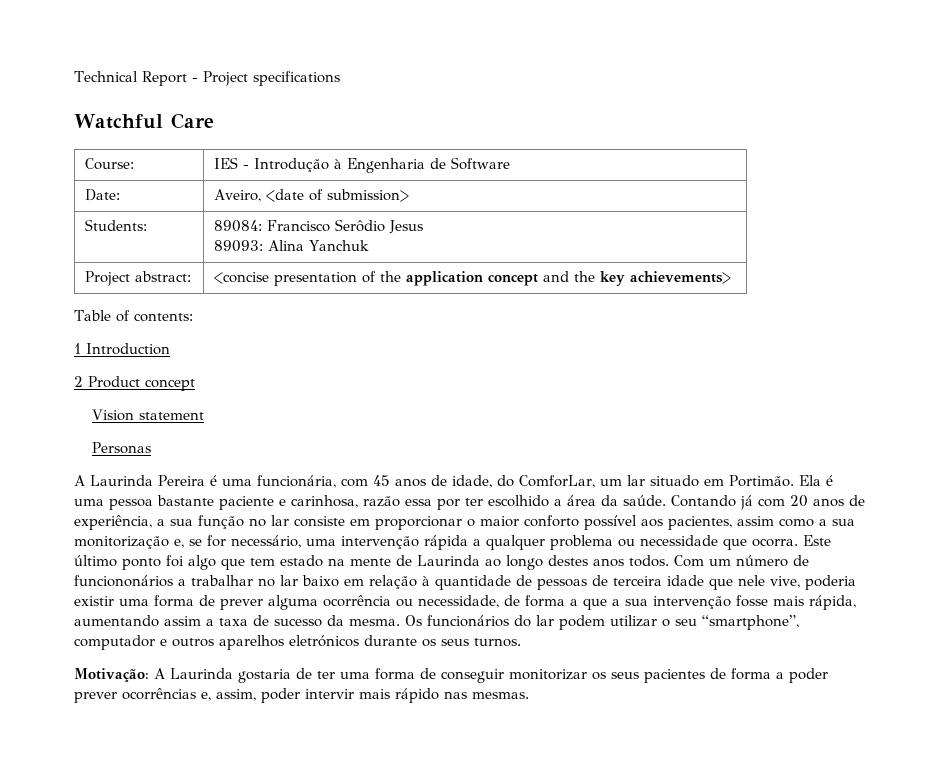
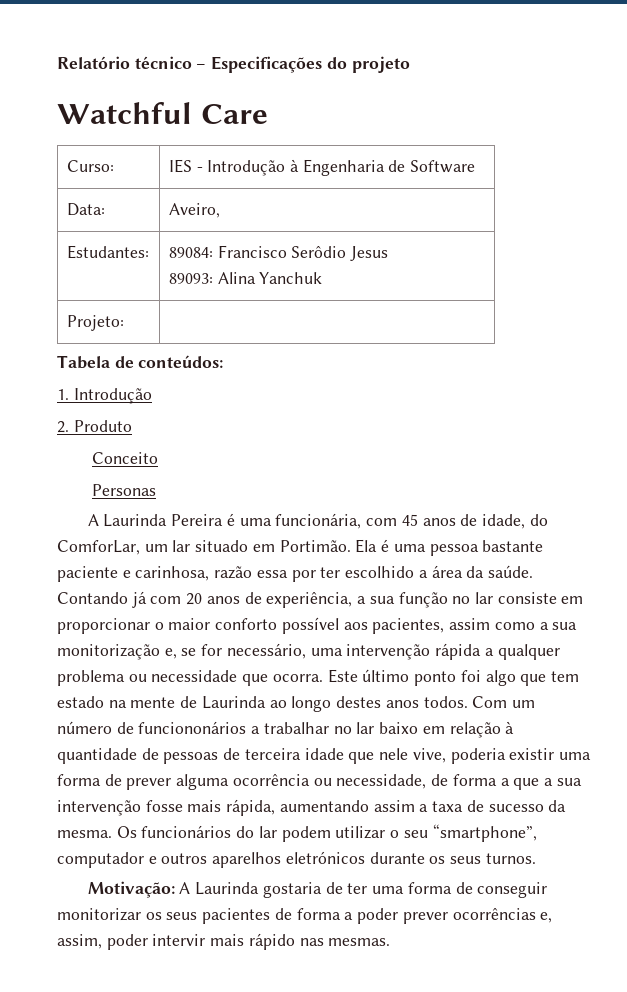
- Technical Report - Project specifications
+ Relatório técnico – Especificações do projeto
- Course: | IES - Introdução à Engenharia de Software
+ Curso: | IES - Introdução à Engenharia de Software
- Date: | Aveiro, <date of submission>
- Students: | 89084: Francisco Serôdio Jesus
+ Data: | Aveiro,
+ Estudantes: | 89084: Francisco Serôdio Jesus
- Project abstract: | <concise presentation of the application concept and the key achievements>
- Table of contents:
- 1 Introduction
- 2 Product concept
- Vision statement
+ Projeto: |
+ Tabela de conteúdos:
+ 1. Introdução
+ 2. Produto
+ Conceito

